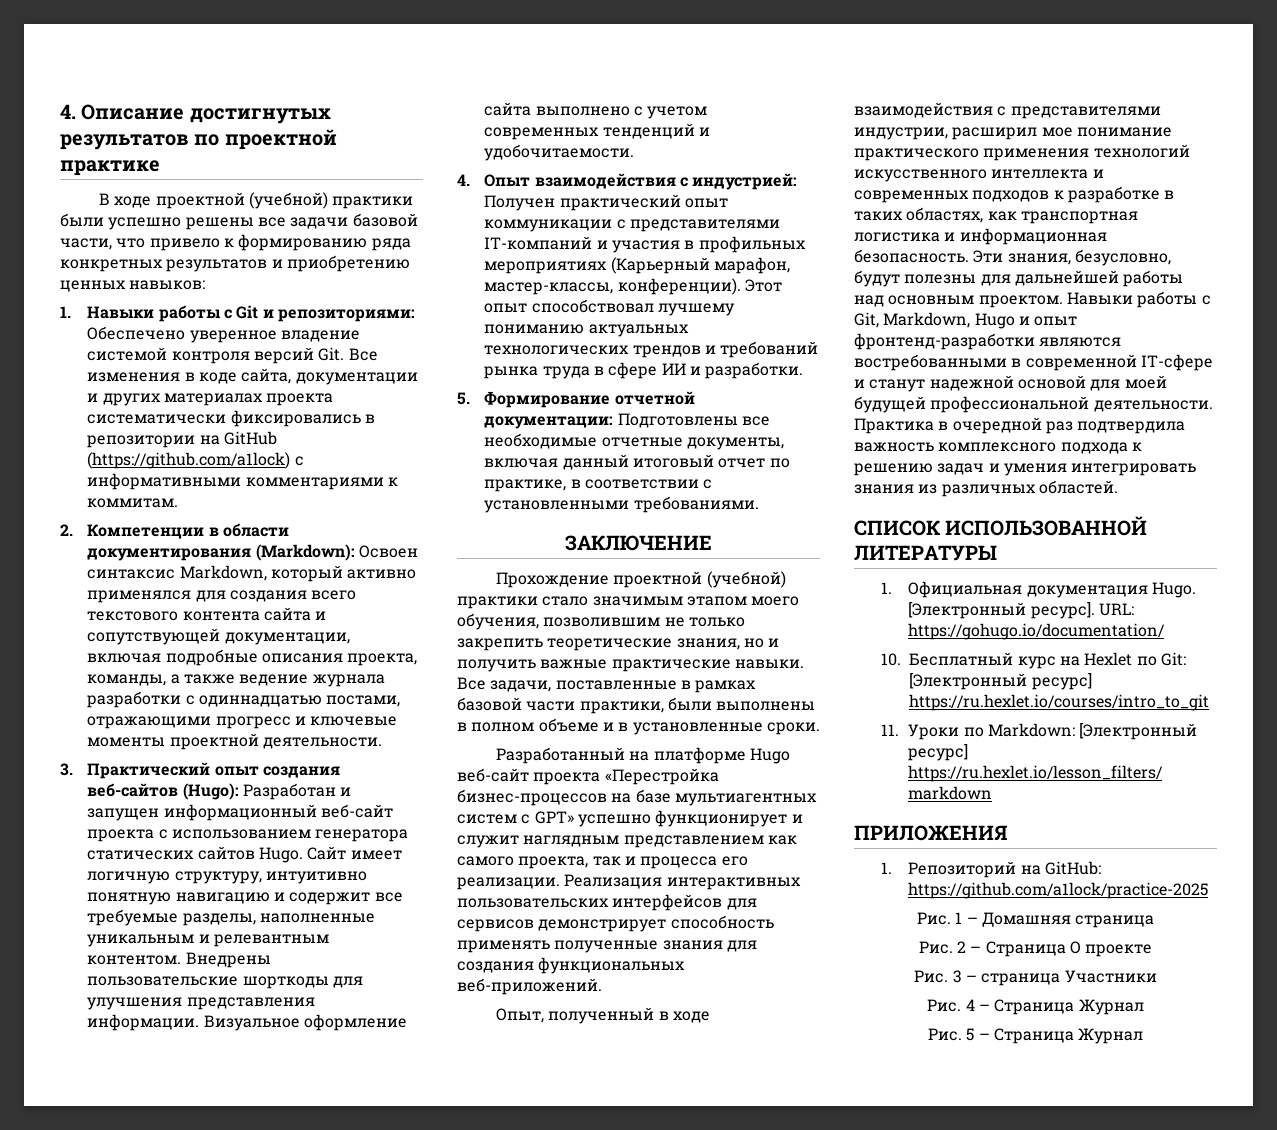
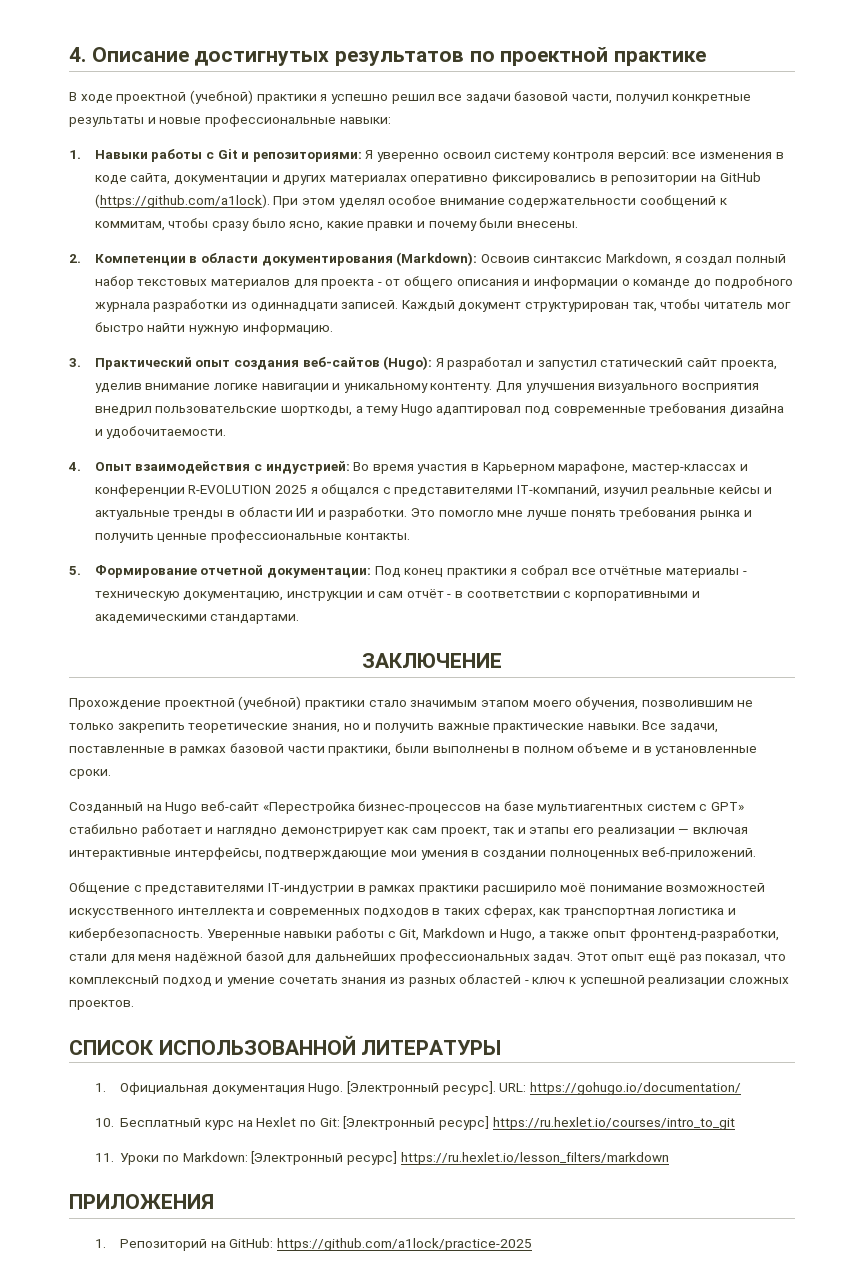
- В ходе проектной (учебной) практики были успешно решены все задачи базовой части, что привело к формированию ряда конкретных результатов и приобретению ценных навыков:
+ В ходе проектной (учебной) практики я успешно решил все задачи базовой части, получил конкретные результаты и новые профессиональные навыки:
- 1. Навыки работы с Git и репозиториями: Обеспечено уверенное владение системой контроля версий Git. Все изменения в коде сайта, документации и других материалах проекта систематически фиксировались в репозитории на GitHub (https://github.com/a1lock) с информативными комментариями к коммитам.
+ 1. Навыки работы с Git и репозиториями: Я уверенно освоил систему контроля версий: все изменения в коде сайта, документации и других материалах оперативно фиксировались в репозитории на GitHub (https://github.com/a1lock). При этом уделял особое внимание содержательности сообщений к коммитам, чтобы сразу было ясно, какие правки и почему были внесены.
- 2. Компетенции в области документирования (Markdown): Освоен синтаксис Markdown, который активно применялся для создания всего текстового контента сайта и сопутствующей документации, включая подробные описания проекта, команды, а также ведение журнала разработки с одиннадцатью постами, отражающими прогресс и ключевые моменты проектной деятельности.
+ 2. Компетенции в области документирования (Markdown): Освоив синтаксис Markdown, я создал полный набор текстовых материалов для проекта - от общего описания и информации о команде до подробного журнала разработки из одиннадцати записей. Каждый документ структурирован так, чтобы читатель мог быстро найти нужную информацию.
- 3. Практический опыт создания веб-сайтов (Hugo): Разработан и запущен информационный веб-сайт проекта с использованием генератора статических сайтов Hugo. Сайт имеет логичную структуру, интуитивно понятную навигацию и содержит все требуемые разделы, наполненные уникальным и релевантным контентом. Внедрены пользовательские шорткоды для улучшения представления информации. Визуальное оформление сайта выполнено с учетом современных тенденций и удобочитаемости.
+ 3. Практический опыт создания веб-сайтов (Hugo): Я разработал и запустил статический сайт проекта, уделив внимание логике навигации и уникальному контенту. Для улучшения визуального восприятия внедрил пользовательские шорткоды, а тему Hugo адаптировал под современные требования дизайна и удобочитаемости.
- 4. Опыт взаимодействия с индустрией: Получен практический опыт коммуникации с представителями IT-компаний и участия в профильных мероприятиях (Карьерный марафон, мастер-классы, конференции). Этот опыт способствовал лучшему пониманию актуальных технологических трендов и требований рынка труда в сфере ИИ и разработки.
- 5. Формирование отчетной документации: Подготовлены все необходимые отчетные документы, включая данный итоговый отчет по практике, в соответствии с установленными требованиями.
+ 4. Опыт взаимодействия с индустрией: Во время участия в Карьерном марафоне, мастер-классах и конференции R-EVOLUTION 2025 я общался с представителями IT-компаний, изучил реальные кейсы и актуальные тренды в области ИИ и разработки. Это помогло мне лучше понять требования рынка и получить ценные профессиональные контакты.
+ 5. Формирование отчетной документации: Под конец практики я собрал все отчётные материалы - техническую документацию, инструкции и сам отчёт - в соответствии с корпоративными и академическими стандартами.
- Разработанный на платформе Hugo веб-сайт проекта «Перестройка бизнес-процессов на базе мультиагентных систем с GPT» успешно функционирует и служит наглядным представлением как самого проекта, так и процесса его реализации. Реализация интерактивных пользовательских интерфейсов для сервисов демонстрирует способность применять полученные знания для создания функциональных веб-приложений.
- Опыт, полученный в ходе взаимодействия с представителями индустрии, расширил мое понимание практического применения технологий искусственного интеллекта и современных подходов к разработке в таких областях, как транспортная логистика и информационная безопасность. Эти знания, безусловно, будут полезны для дальнейшей работы над основным проектом. Навыки работы с Git, Markdown, Hugo и опыт фронтенд-разработки являются востребованными в современной IT-сфере и станут надежной основой для моей будущей профессиональной деятельности. Практика в очередной раз подтвердила важность комплексного подхода к решению задач и умения интегрировать знания из различных областей.
+ Созданный на Hugo веб-сайт «Перестройка бизнес-процессов на базе мультиагентных систем с GPT» стабильно работает и наглядно демонстрирует как сам проект, так и этапы его реализации — включая интерактивные интерфейсы, подтверждающие мои умения в создании полноценных веб-приложений.
+ Общение с представителями IT-индустрии в рамках практики расширило моё понимание возможностей искусственного интеллекта и современных подходов в таких сферах, как транспортная логистика и кибербезопасность. Уверенные навыки работы с Git, Markdown и Hugo, а также опыт фронтенд-разработки, стали для меня надёжной базой для дальнейших профессиональных задач. Этот опыт ещё раз показал, что комплексный подход и умение сочетать знания из разных областей - ключ к успешной реализации сложных проектов.
- Рис. 1 – Домашняя страница
- Рис. 2 – Страница О проекте
- Рис. 3 – страница Участники
- Рис. 4 – Страница Журнал
- Рис. 5 – Страница Журнал

